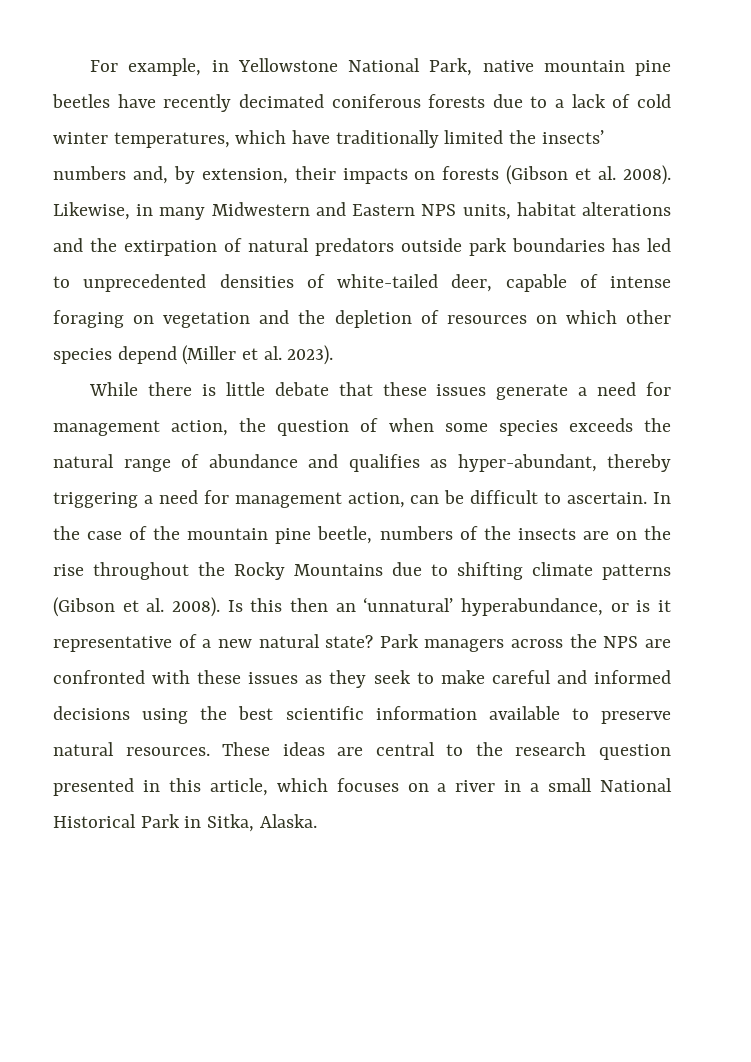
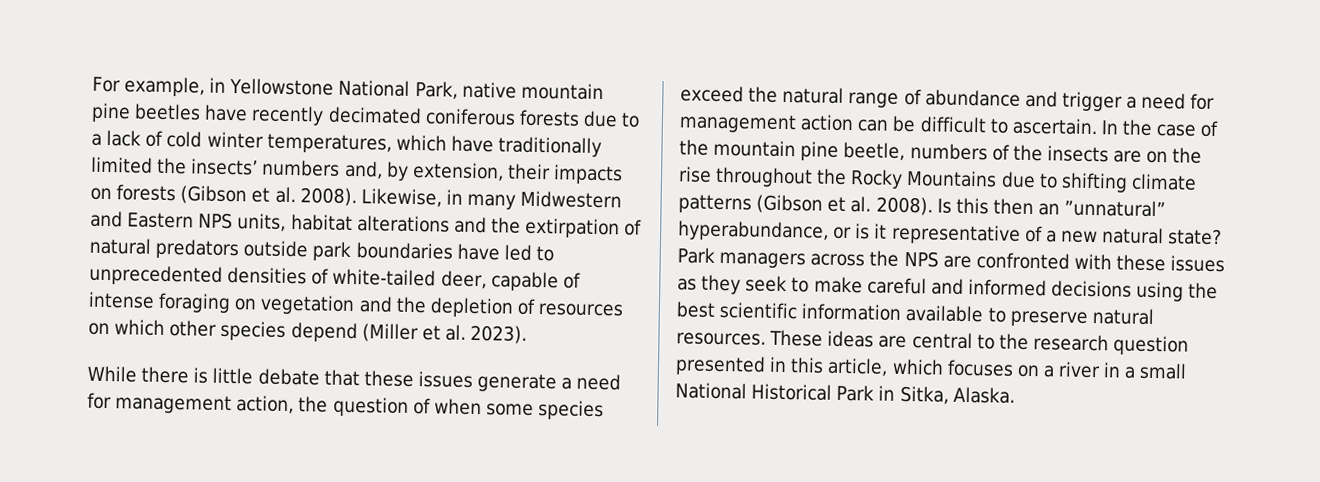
- Likewise, in many Midwestern and Eastern NPS units, habitat alterations and the extirpation of natural predators outside park boundaries has led to unprecedented densities of white-tailed deer, capable of intense foraging on vegetation and the depletion of resources on which other species depend (Miller et al. 2023).
+ Likewise, in many Midwestern and Eastern NPS units, habitat alterations and the extirpation of natural predators outside park boundaries have led to unprecedented densities of white-tailed deer, capable of intense foraging on vegetation and the depletion of resources on which other species depend (Miller et al. 2023).
- While there is little debate that these issues generate a need for management action, the question of when some species exceeds the natural range of abundance and qualifies as hyper-abundant, thereby triggering a need for management action, can be difficult to ascertain.
+ While there is little debate that these issues generate a need for management action, the question of when some species exceed the natural range of abundance and trigger a need for management action can be difficult to ascertain.
- Is this then an ‘unnatural’ hyperabundance, or is it representative of a new natural state?
+ Is this then an ”unnatural” hyperabundance, or is it representative of a new natural state?

